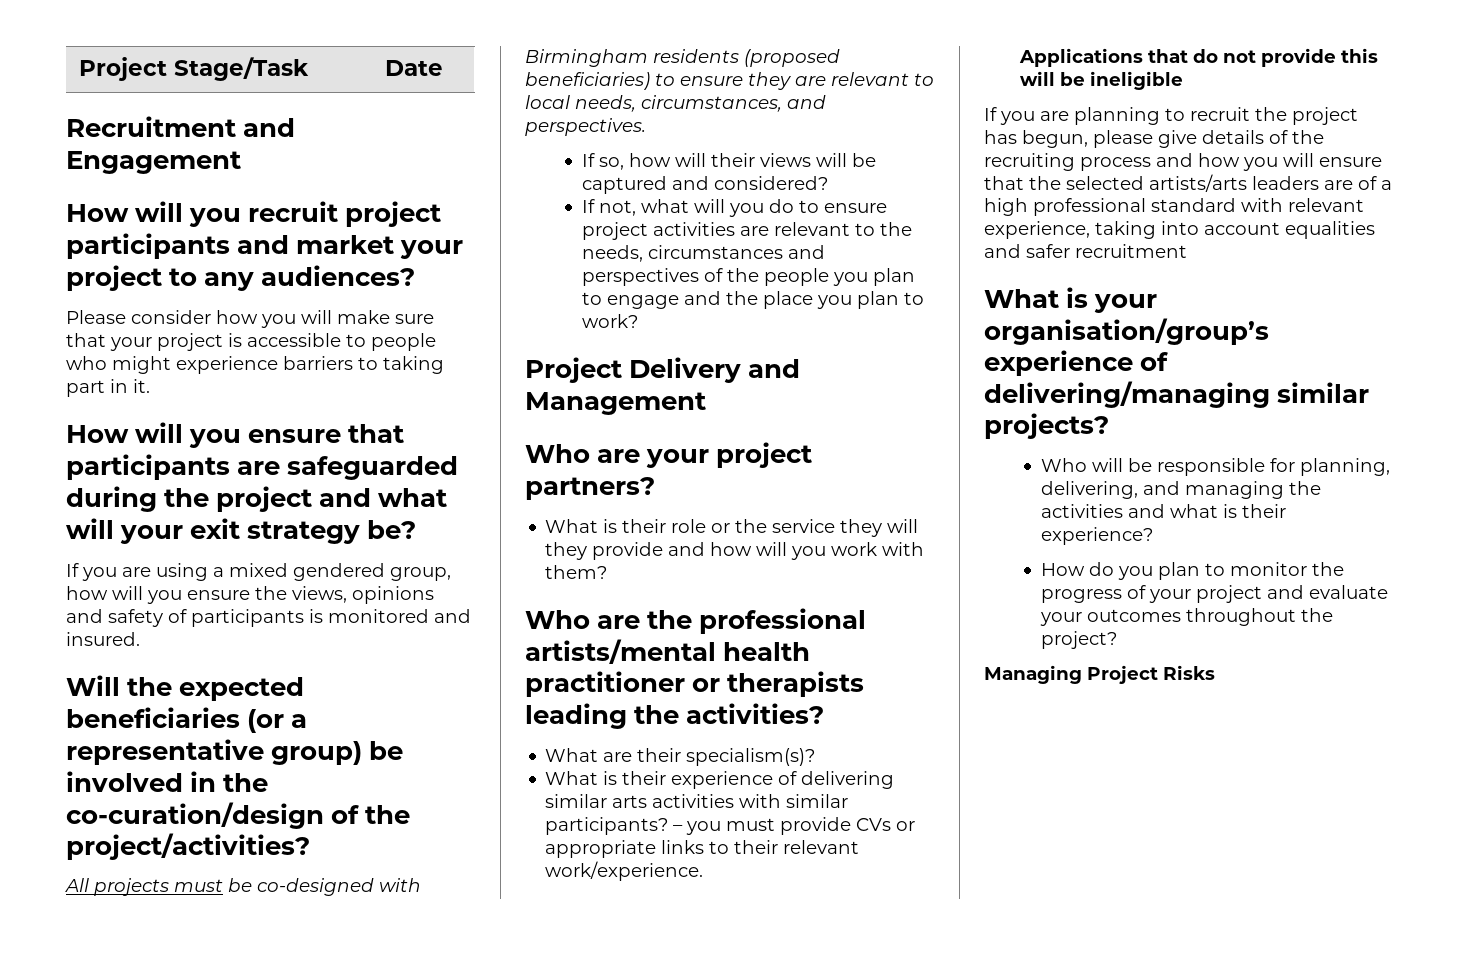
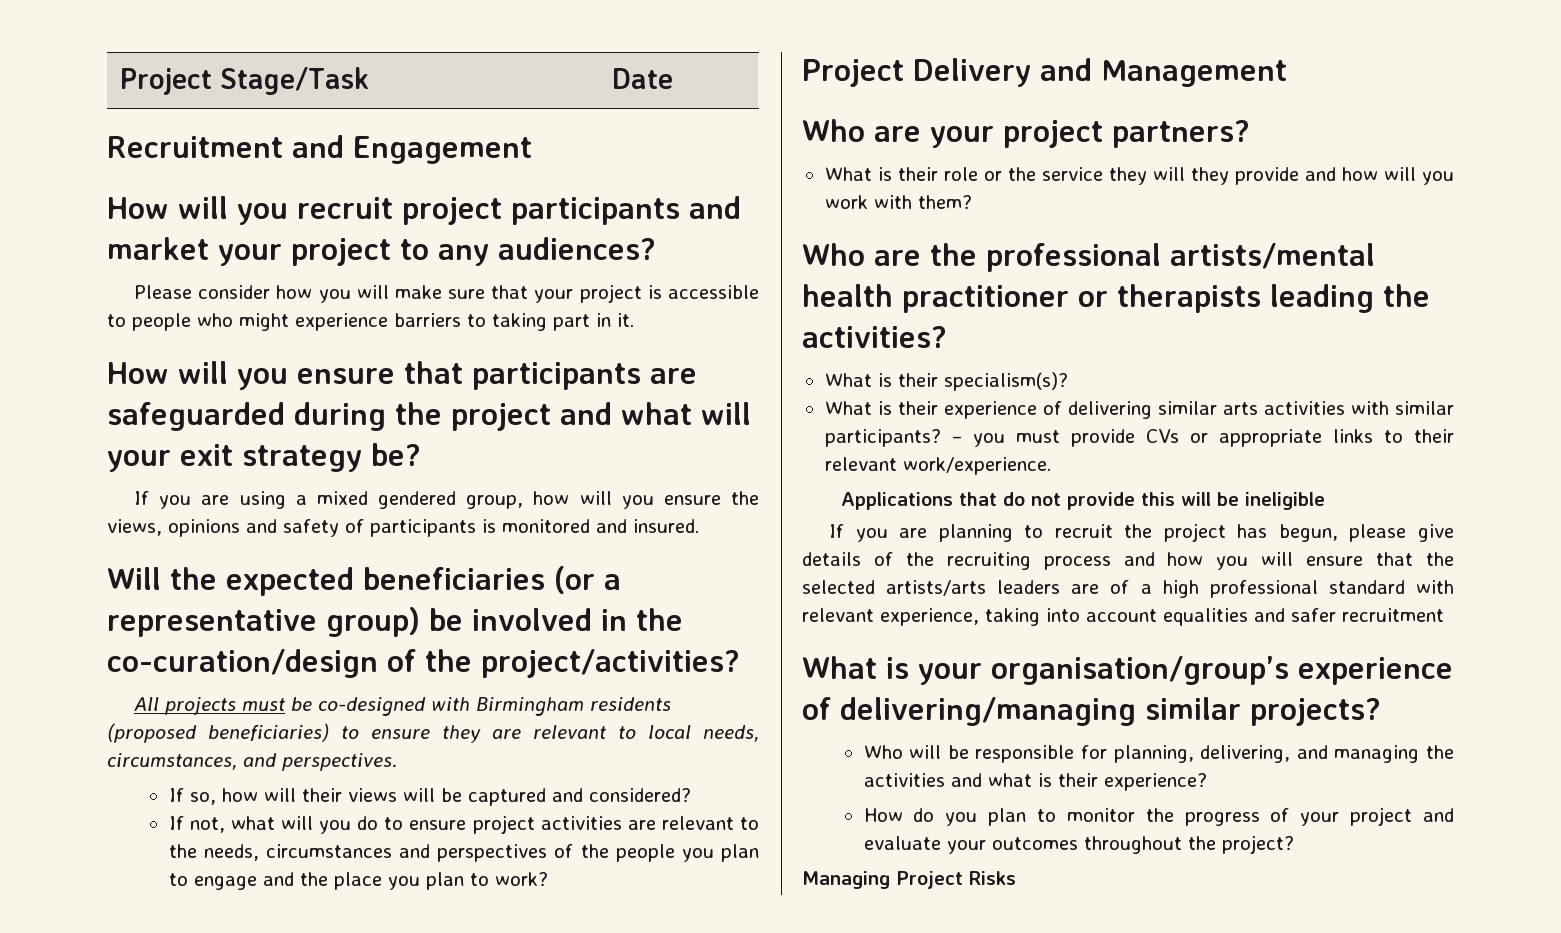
- What are their specialism(s)?
+ What is their specialism(s)?

